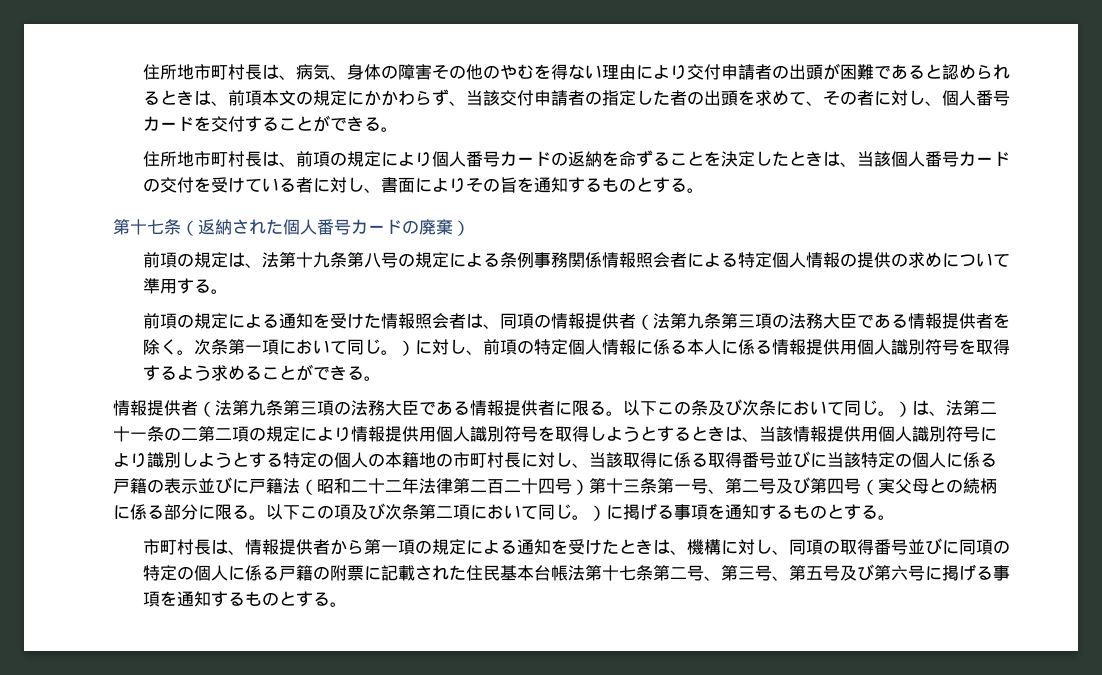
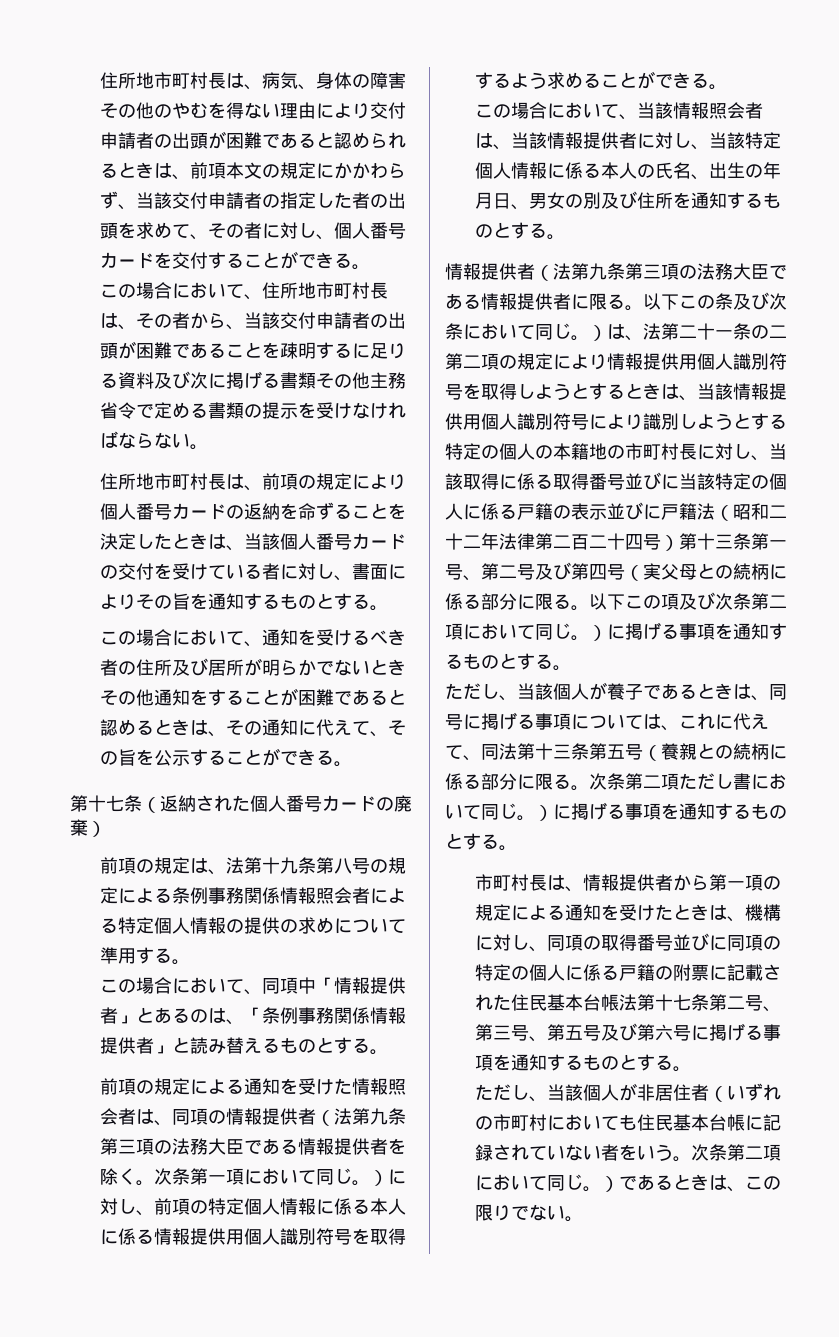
+ この場合において、住所地市町村長は、その者から、当該交付申請者の出頭が困難であることを疎明するに足りる資料及び次に掲げる書類その他主務省令で定める書類の提示を受けなければならない。
+ この場合において、通知を受けるべき者の住所及び居所が明らかでないときその他通知をすることが困難であると認めるときは、その通知に代えて、その旨を公示することができる。
+ この場合において、同項中「情報提供者」とあるのは、「条例事務関係情報提供者」と読み替えるものとする。
+ この場合において、当該情報照会者は、当該情報提供者に対し、当該特定個人情報に係る本人の氏名、出生の年月日、男女の別及び住所を通知するものとする。
+ ただし、当該個人が養子であるときは、同号に掲げる事項については、これに代えて、同法第十三条第五号（養親との続柄に係る部分に限る。次条第二項ただし書において同じ。）に掲げる事項を通知するものとする。
+ ただし、当該個人が非居住者（いずれの市町村においても住民基本台帳に記録されていない者をいう。次条第二項において同じ。）であるときは、この限りでない。

